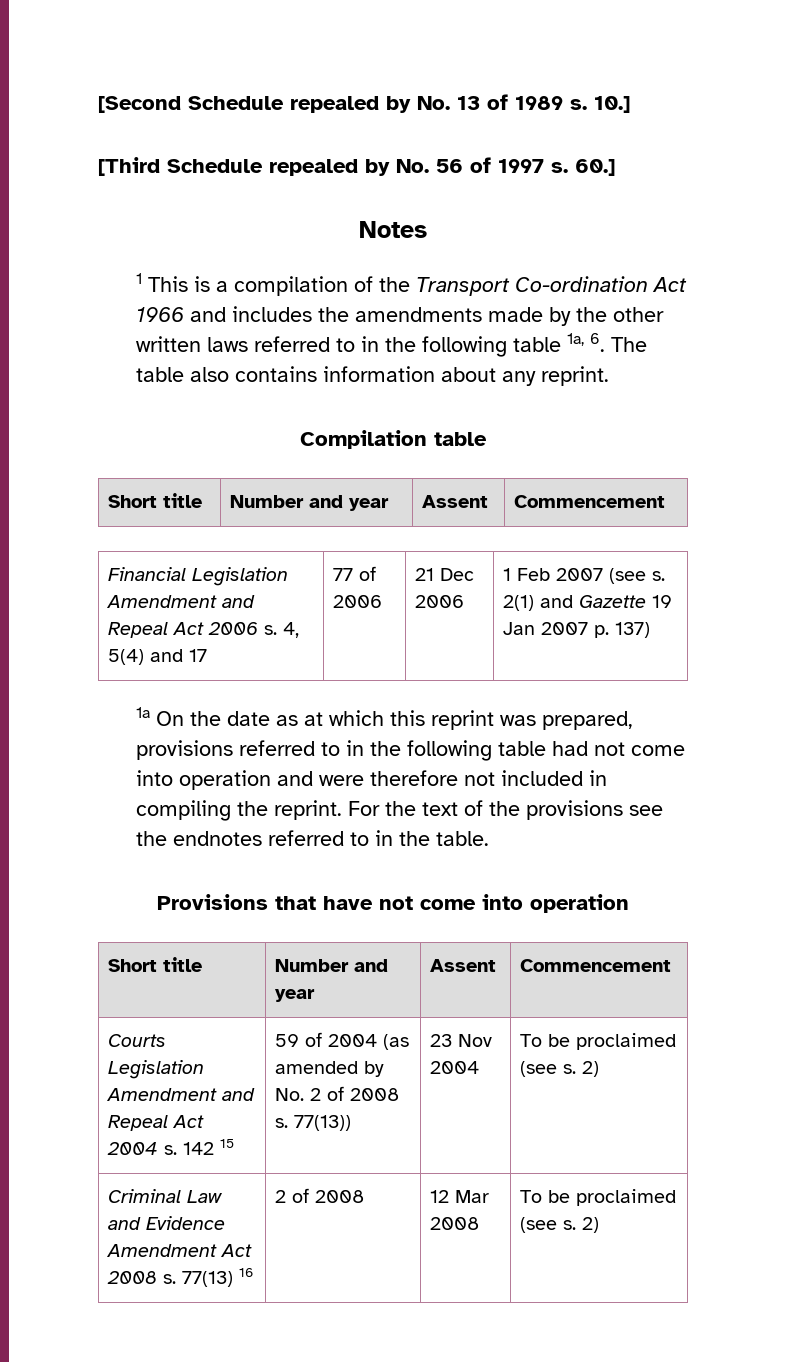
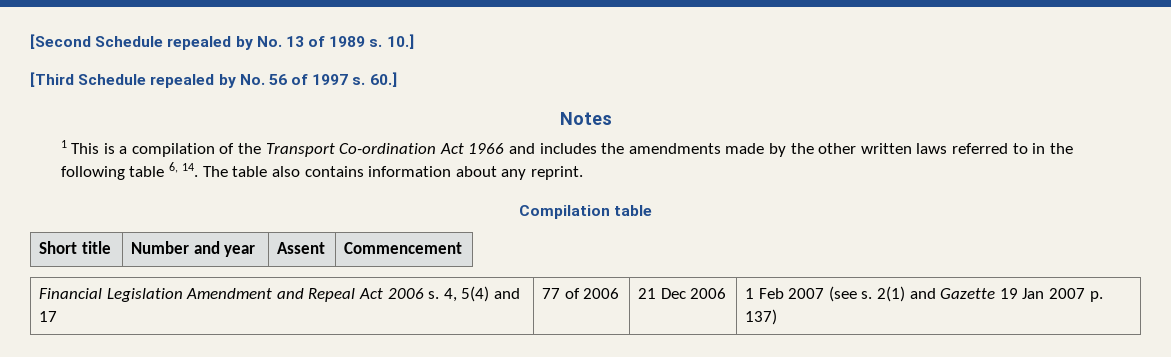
- 1 This is a compilation of the Transport Co-ordination Act 1966 and includes the amendments made by the other written laws referred to in the following table 1a, 6. The table also contains information about any reprint.
+ 1 This is a compilation of the Transport Co-ordination Act 1966 and includes the amendments made by the other written laws referred to in the following table 6, 14. The table also contains information about any reprint.
- 1a On the date as at which this reprint was prepared, provisions referred to in the following table had not come into operation and were therefore not included in compiling the reprint. For the text of the provisions see the endnotes referred to in the table.
- Provisions that have not come into operation
- Short title | Number and year | Assent | Commencement
- Courts Legislation Amendment and Repeal Act 2004 s. 142 15 | 59 of 2004 (as amended by No. 2 of 2008 s. 77(13)) | 23 Nov 2004 | To be proclaimed (see s. 2)
- Criminal Law and Evidence Amendment Act 2008 s. 77(13) 16 | 2 of 2008 | 12 Mar 2008 | To be proclaimed (see s. 2)

